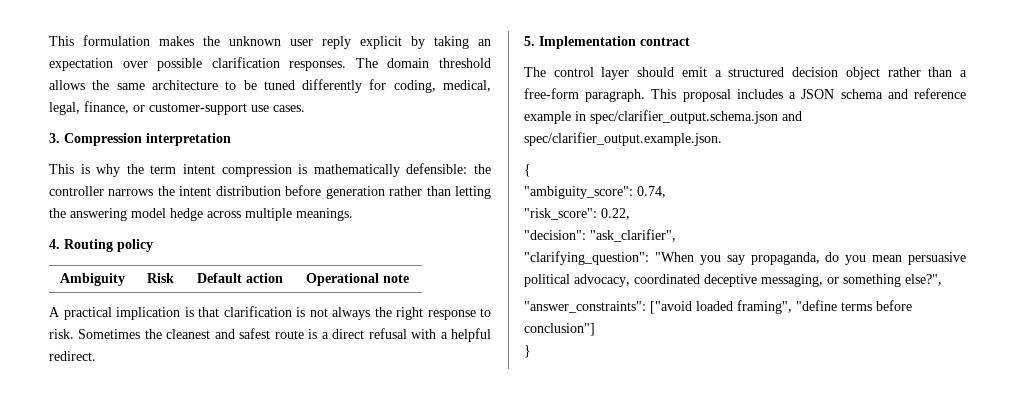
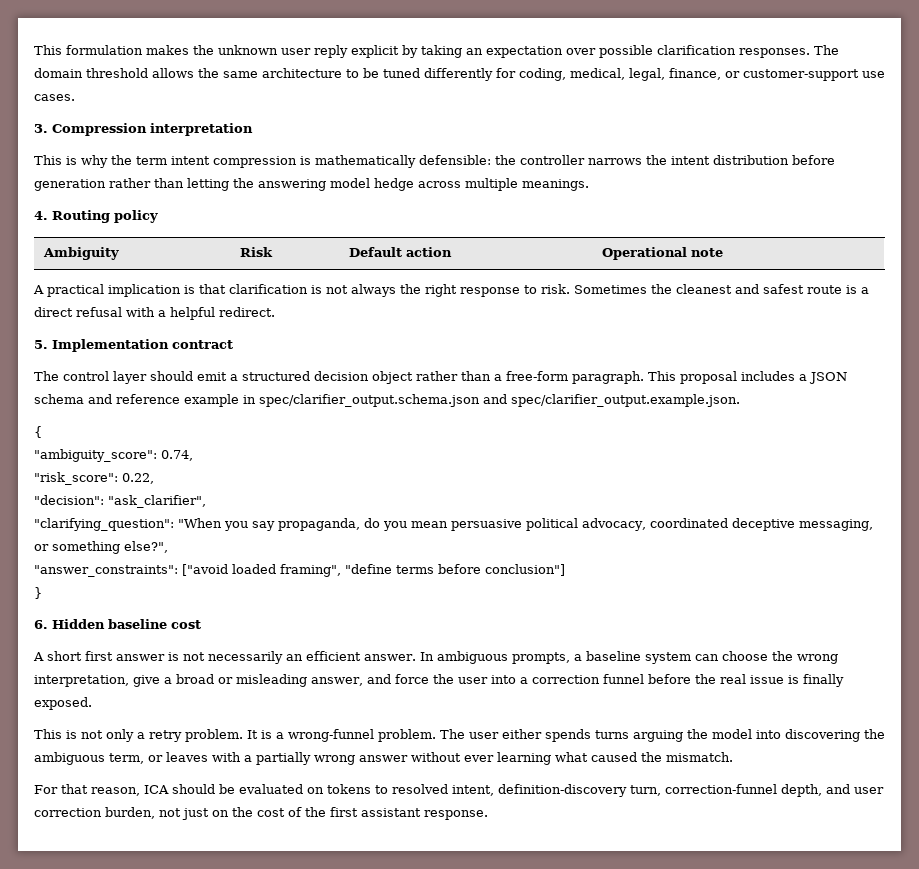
+ 6. Hidden baseline cost
+ A short first answer is not necessarily an efficient answer. In ambiguous prompts, a baseline system can choose the wrong interpretation, give a broad or misleading answer, and force the user into a correction funnel before the real issue is finally exposed.
+ This is not only a retry problem. It is a wrong-funnel problem. The user either spends turns arguing the model into discovering the ambiguous term, or leaves with a partially wrong answer without ever learning what caused the mismatch.
+ For that reason, ICA should be evaluated on tokens to resolved intent, definition-discovery turn, correction-funnel depth, and user correction burden, not just on the cost of the first assistant response.

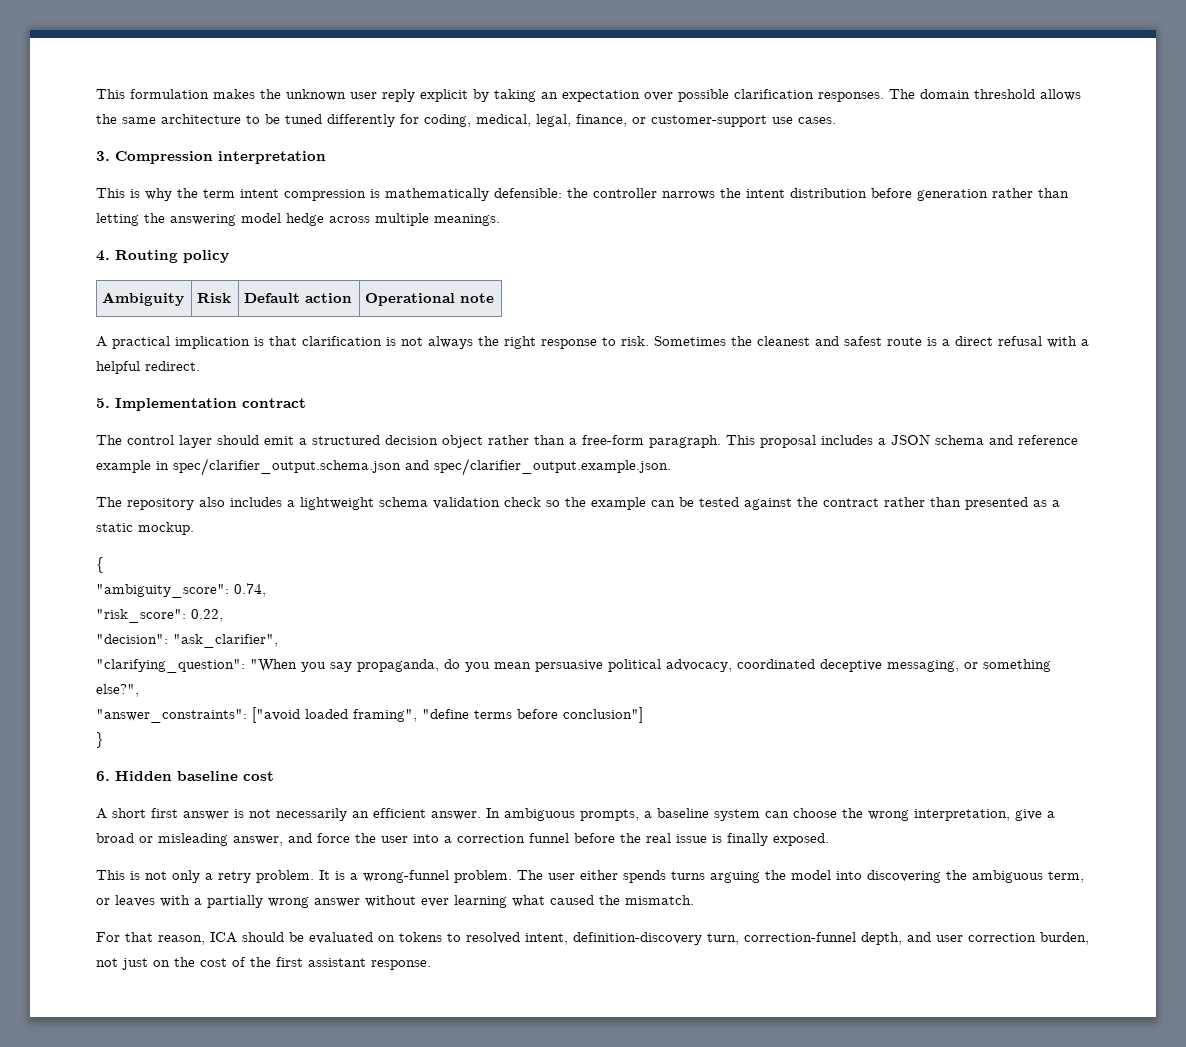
+ The repository also includes a lightweight schema validation check so the example can be tested against the contract rather than presented as a static mockup.

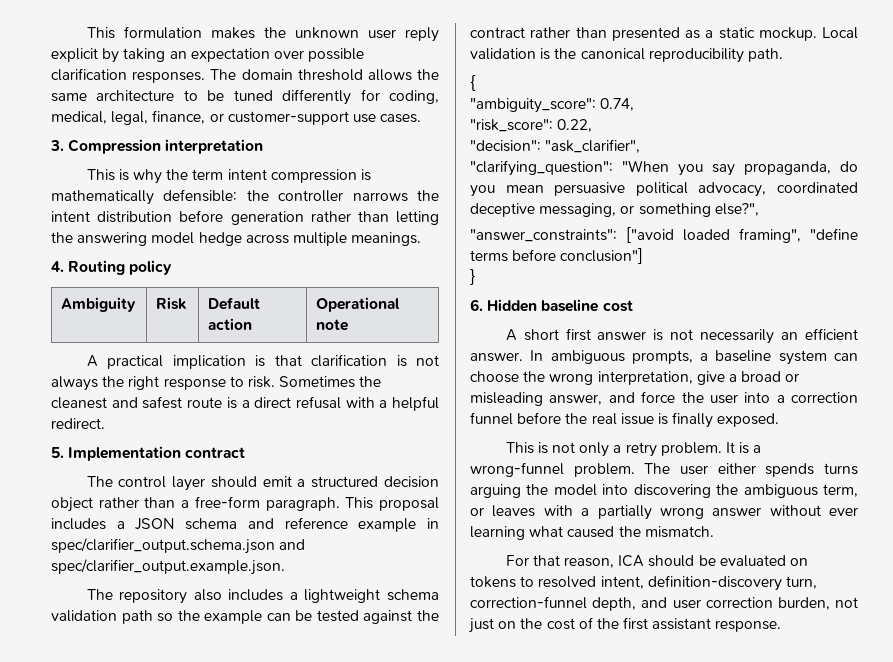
- The repository also includes a lightweight schema validation check so the example can be tested against the contract rather than presented as a static mockup.
+ The repository also includes a lightweight schema validation path so the example can be tested against the contract rather than presented as a static mockup. Local validation is the canonical reproducibility path.

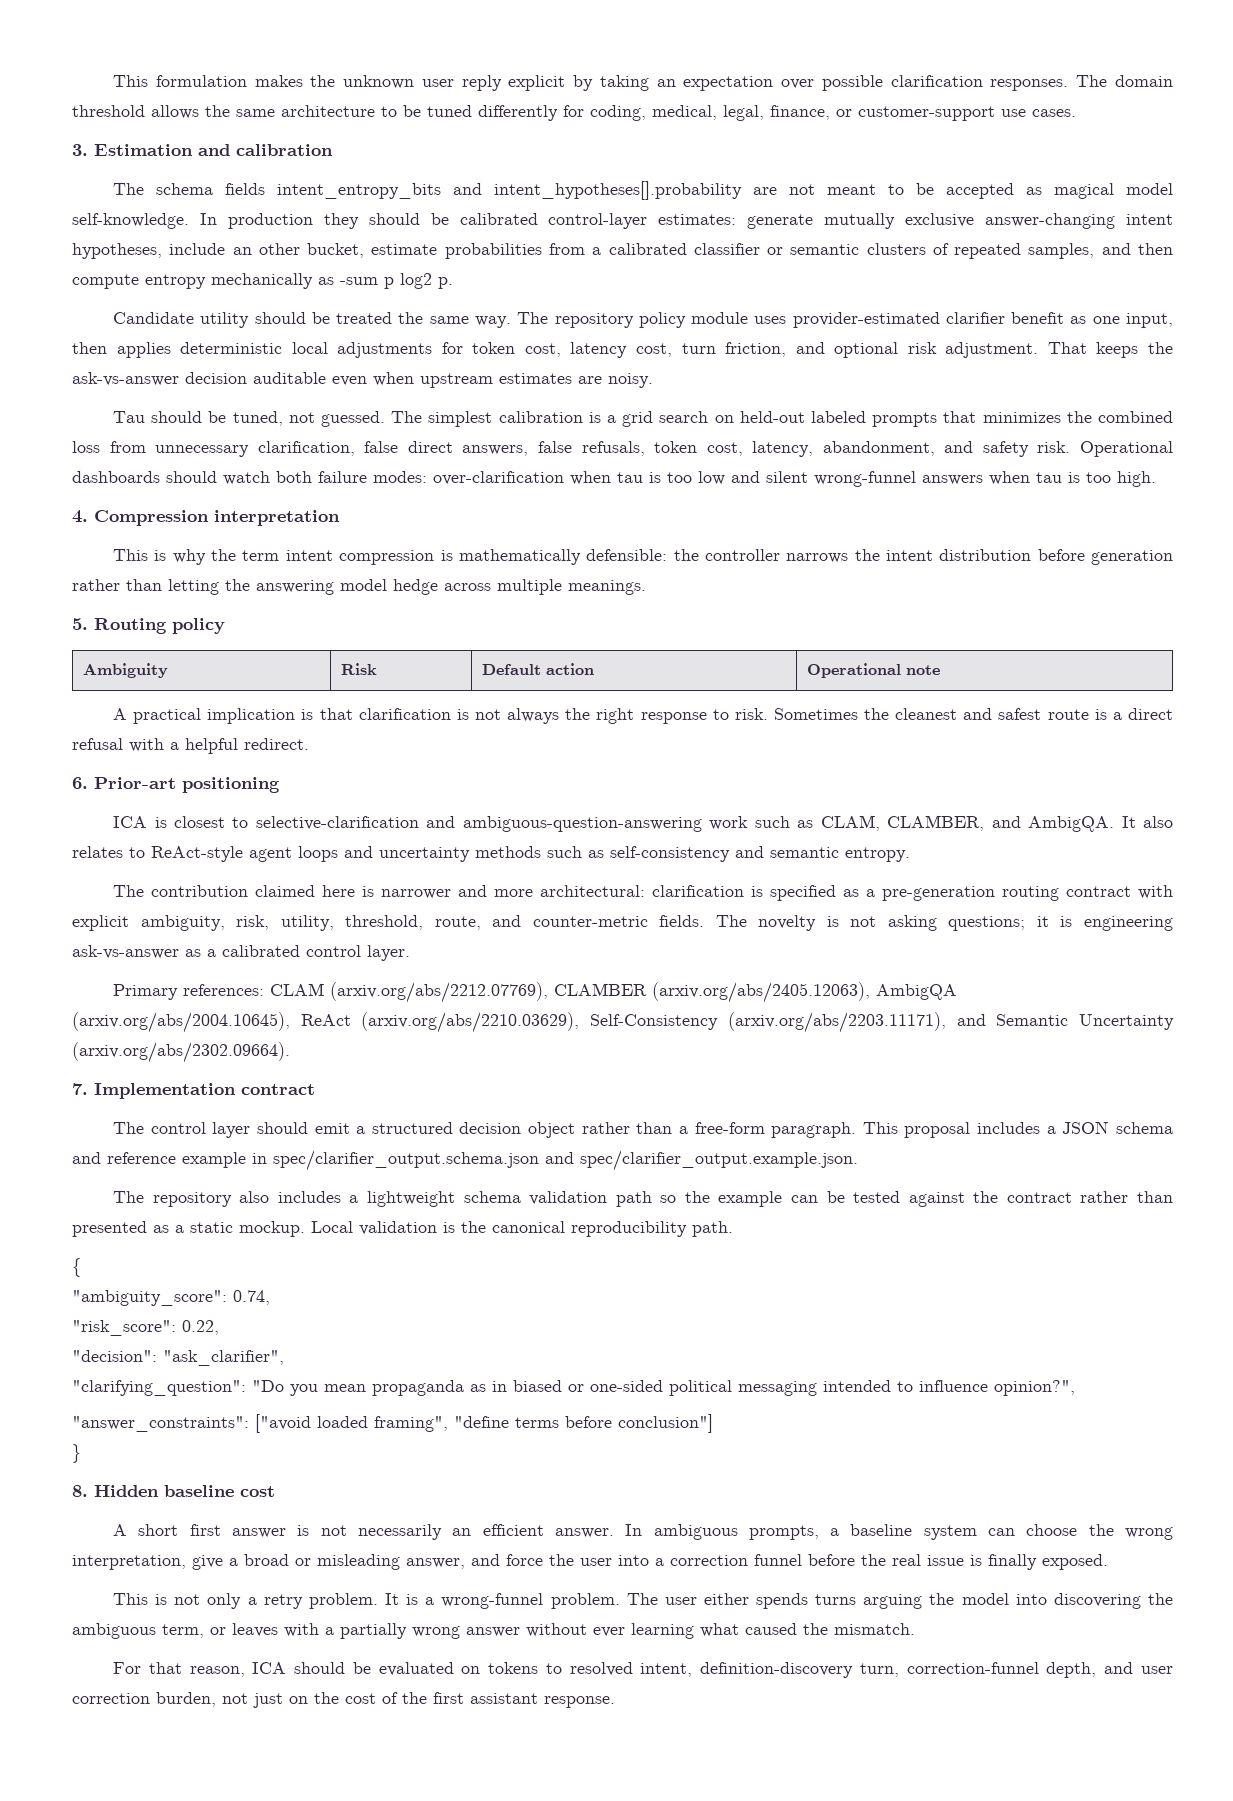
- 3. Compression interpretation
+ 3. Estimation and calibration
+ The schema fields intent_entropy_bits and intent_hypotheses[].probability are not meant to be accepted as magical model self-knowledge. In production they should be calibrated control-layer estimates: generate mutually exclusive answer-changing intent hypotheses, include an other bucket, estimate probabilities from a calibrated classifier or semantic clusters of repeated samples, and then compute entropy mechanically as -sum p log2 p.
+ Candidate utility should be treated the same way. The repository policy module uses provider-estimated clarifier benefit as one input, then applies deterministic local adjustments for token cost, latency cost, turn friction, and optional risk adjustment. That keeps the ask-vs-answer decision auditable even when upstream estimates are noisy.
+ Tau should be tuned, not guessed. The simplest calibration is a grid search on held-out labeled prompts that minimizes the combined loss from unnecessary clarification, false direct answers, false refusals, token cost, latency, abandonment, and safety risk. Operational dashboards should watch both failure modes: over-clarification when tau is too low and silent wrong-funnel answers when tau is too high.
+ 4. Compression interpretation
- 4. Routing policy
+ 5. Routing policy
- 5. Implementation contract
+ 6. Prior-art positioning
+ ICA is closest to selective-clarification and ambiguous-question-answering work such as CLAM, CLAMBER, and AmbigQA. It also relates to ReAct-style agent loops and uncertainty methods such as self-consistency and semantic entropy.
+ The contribution claimed here is narrower and more architectural: clarification is specified as a pre-generation routing contract with explicit ambiguity, risk, utility, threshold, route, and counter-metric fields. The novelty is not asking questions; it is engineering ask-vs-answer as a calibrated control layer.
+ Primary references: CLAM (arxiv.org/abs/2212.07769), CLAMBER (arxiv.org/abs/2405.12063), AmbigQA (arxiv.org/abs/2004.10645), ReAct (arxiv.org/abs/2210.03629), Self-Consistency (arxiv.org/abs/2203.11171), and Semantic Uncertainty (arxiv.org/abs/2302.09664).
+ 7. Implementation contract
- "clarifying_question": "When you say propaganda, do you mean persuasive political advocacy, coordinated deceptive messaging, or something else?",
+ "clarifying_question": "Do you mean propaganda as in biased or one-sided political messaging intended to influence opinion?",
- 6. Hidden baseline cost
+ 8. Hidden baseline cost

